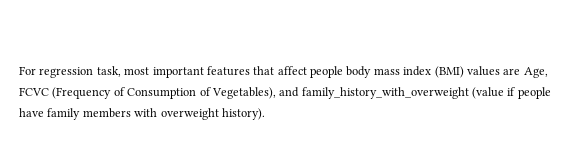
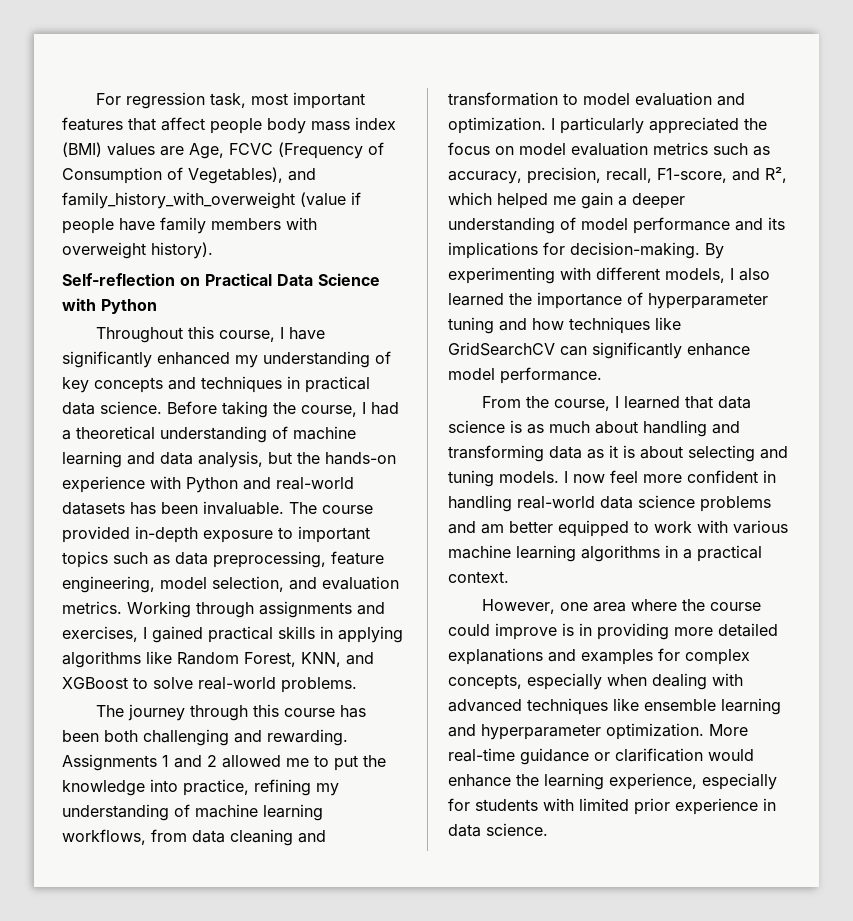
+ Self-reflection on Practical Data Science with Python
+ Throughout this course, I have significantly enhanced my understanding of key concepts and techniques in practical data science. Before taking the course, I had a theoretical understanding of machine learning and data analysis, but the hands-on experience with Python and real-world datasets has been invaluable. The course provided in-depth exposure to important topics such as data preprocessing, feature engineering, model selection, and evaluation metrics. Working through assignments and exercises, I gained practical skills in applying algorithms like Random Forest, KNN, and XGBoost to solve real-world problems.
+ The journey through this course has been both challenging and rewarding. Assignments 1 and 2 allowed me to put the knowledge into practice, refining my understanding of machine learning workflows, from data cleaning and transformation to model evaluation and optimization. I particularly appreciated the focus on model evaluation metrics such as accuracy, precision, recall, F1-score, and R², which helped me gain a deeper understanding of model performance and its implications for decision-making. By experimenting with different models, I also learned the importance of hyperparameter tuning and how techniques like GridSearchCV can significantly enhance model performance.
+ From the course, I learned that data science is as much about handling and transforming data as it is about selecting and tuning models. I now feel more confident in handling real-world data science problems and am better equipped to work with various machine learning algorithms in a practical context.
+ However, one area where the course could improve is in providing more detailed explanations and examples for complex concepts, especially when dealing with advanced techniques like ensemble learning and hyperparameter optimization. More real-time guidance or clarification would enhance the learning experience, especially for students with limited prior experience in data science.

